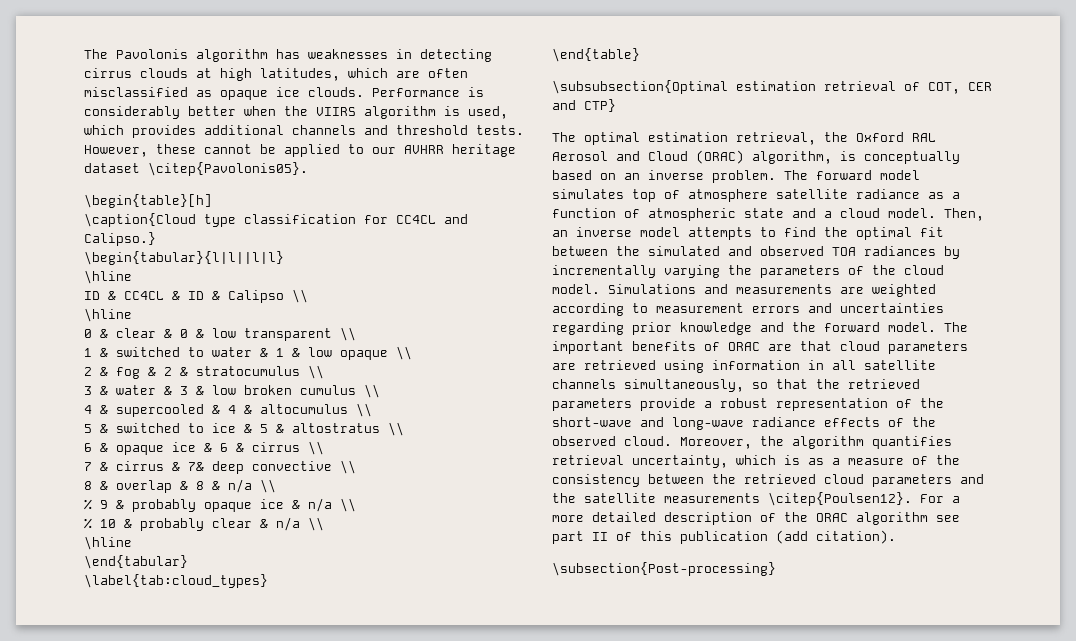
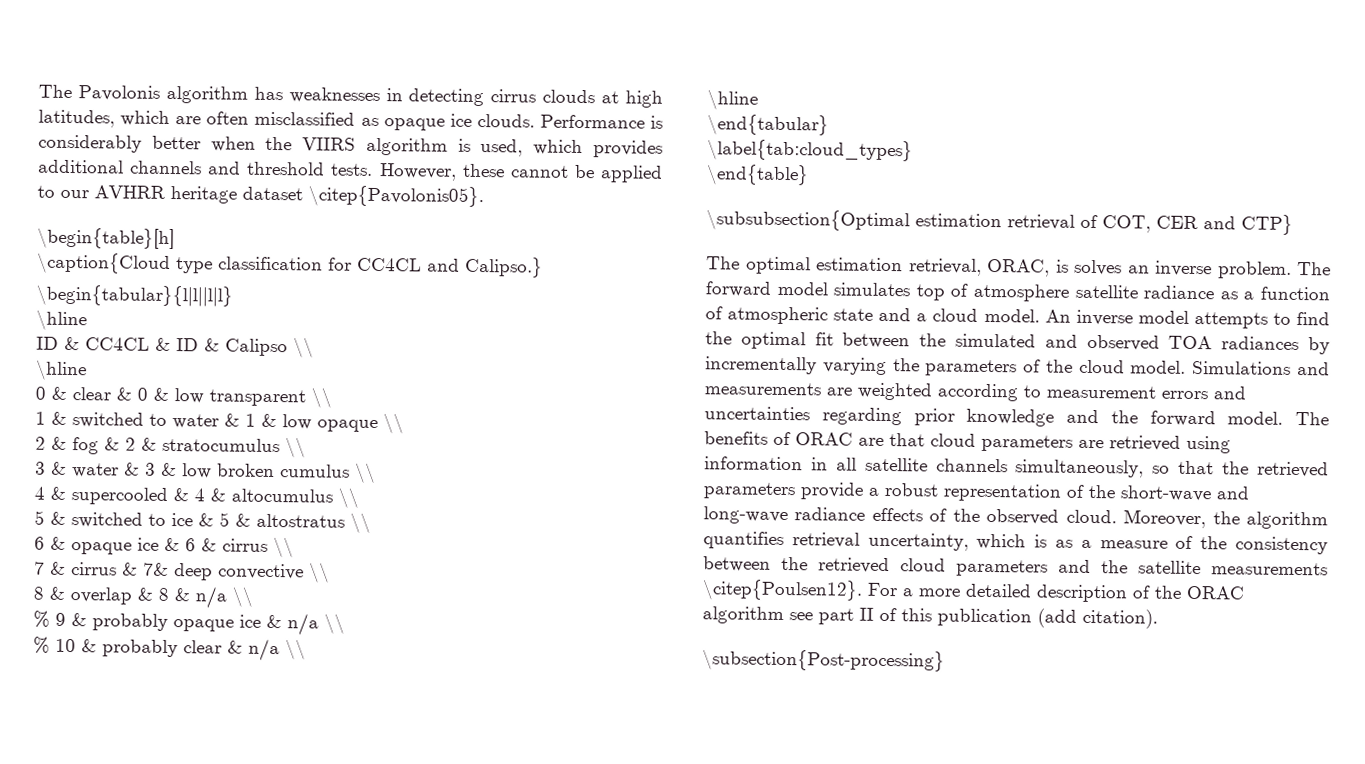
- The optimal estimation retrieval, the Oxford RAL Aerosol and Cloud (ORAC) algorithm, is conceptually based on an inverse problem.
+ The optimal estimation retrieval, ORAC, is solves an inverse problem.
- Then, an inverse model attempts to find the optimal fit between the simulated and observed TOA radiances by incrementally varying the parameters of the cloud model.
+ An inverse model attempts to find the optimal fit between the simulated and observed TOA radiances by incrementally varying the parameters of the cloud model.
- The important benefits of ORAC are that cloud parameters are retrieved using information in all satellite channels simultaneously, so that the retrieved parameters provide a robust representation of the short-wave and long-wave radiance effects of the observed cloud.
+ The benefits of ORAC are that cloud parameters are retrieved using information in all satellite channels simultaneously, so that the retrieved parameters provide a robust representation of the short-wave and long-wave radiance effects of the observed cloud.

